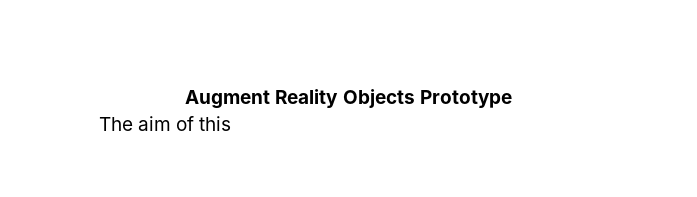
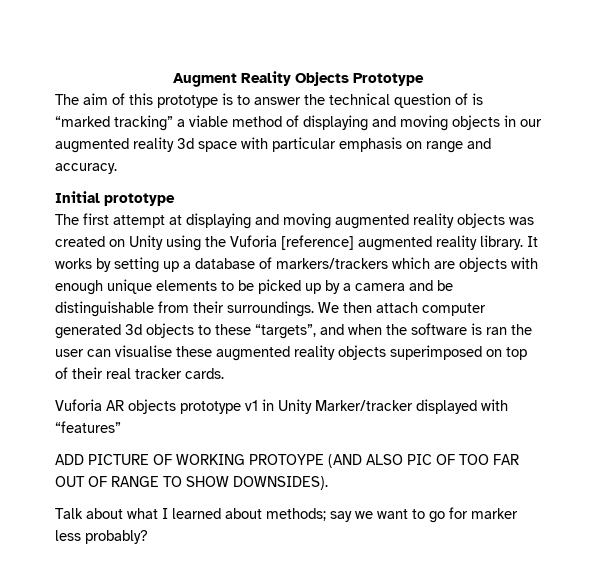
- The aim of this
+ The aim of this prototype is to answer the technical question of is “marked tracking” a viable method of displaying and moving objects in our augmented reality 3d space with particular emphasis on range and accuracy.
+ Initial prototype
+ The first attempt at displaying and moving augmented reality objects was created on Unity using the Vuforia [reference] augmented reality library. It works by setting up a database of markers/trackers which are objects with enough unique elements to be picked up by a camera and be distinguishable from their surroundings. We then attach computer generated 3d objects to these “targets”, and when the software is ran the user can visualise these augmented reality objects superimposed on top of their real tracker cards.
+ Vuforia AR objects prototype v1 in Unity Marker/tracker displayed with “features”
+ ADD PICTURE OF WORKING PROTOYPE (AND ALSO PIC OF TOO FAR OUT OF RANGE TO SHOW DOWNSIDES).
+ Talk about what I learned about methods; say we want to go for marker less probably?

